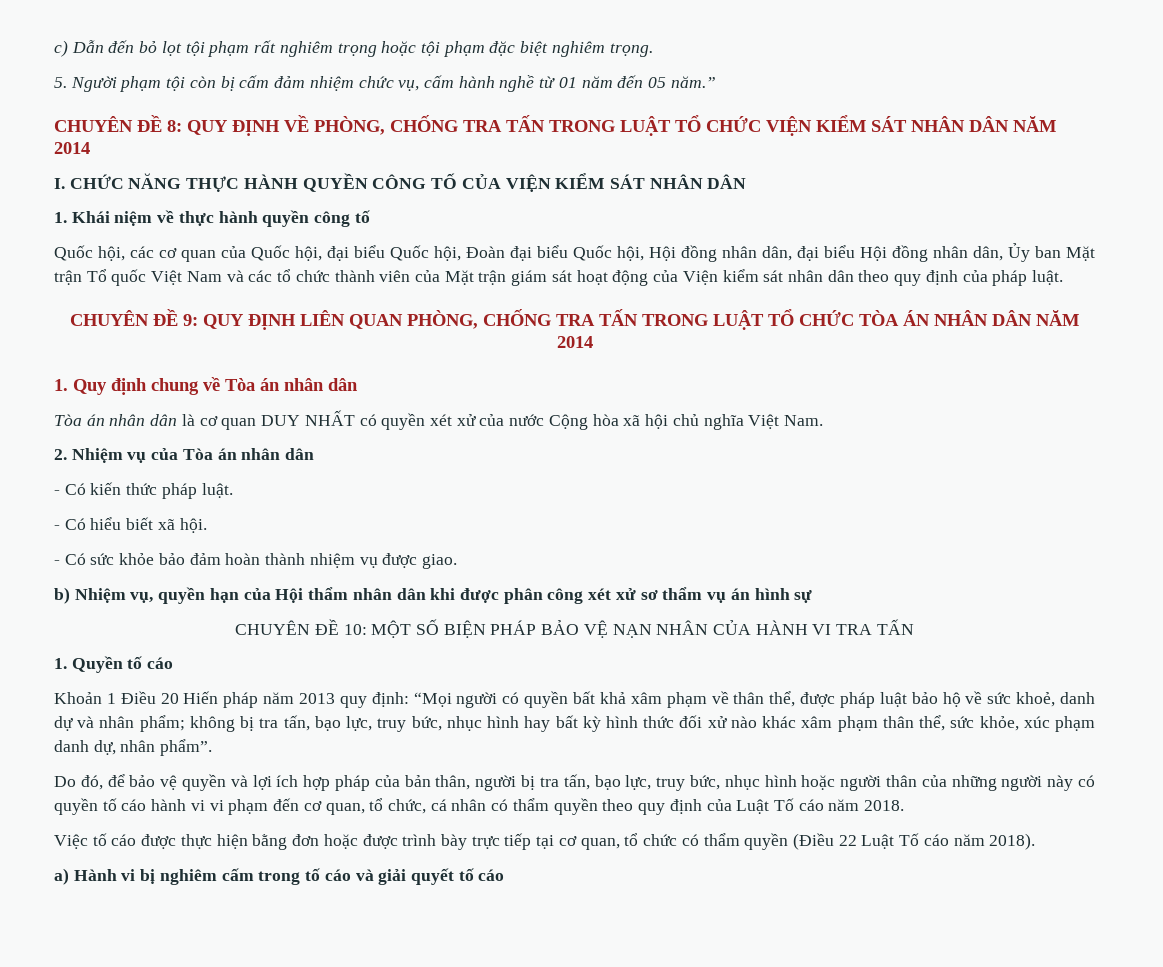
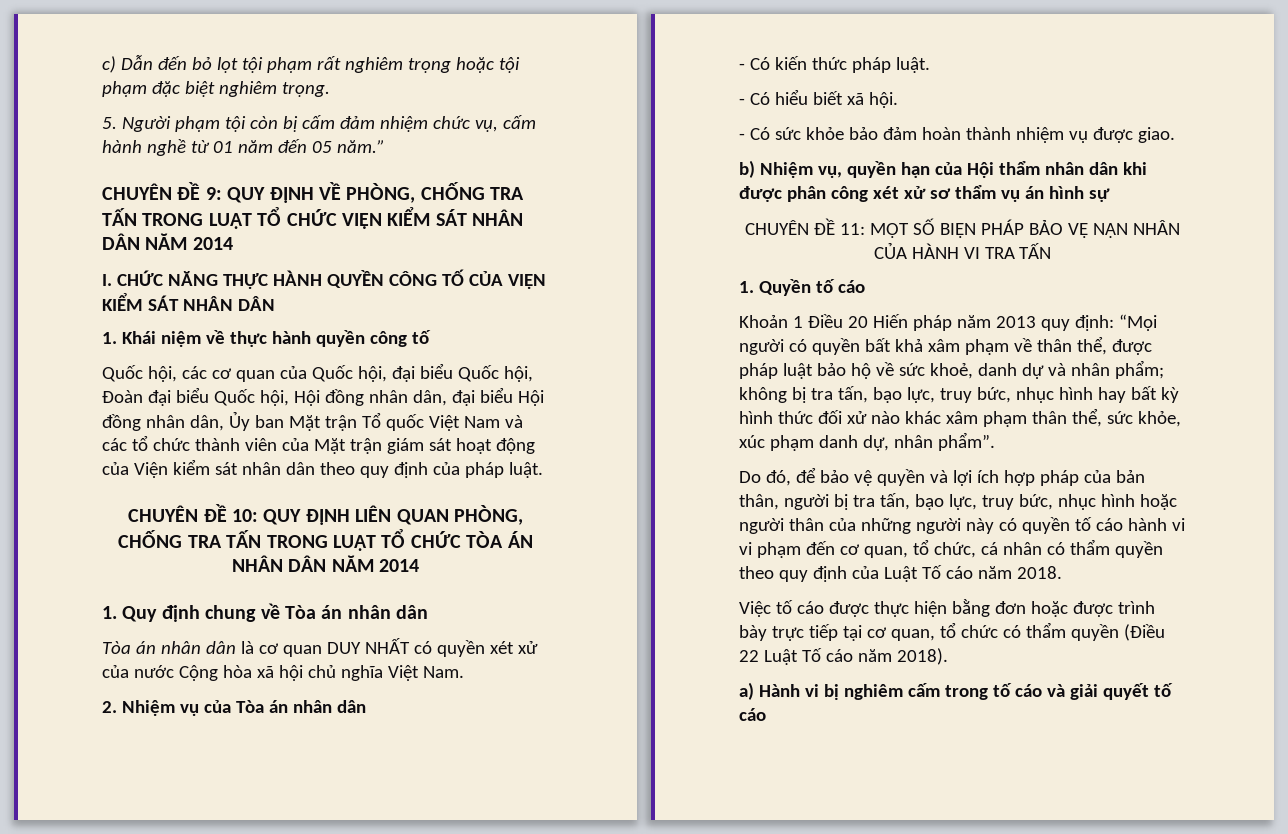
- CHUYÊN ĐỀ 8: QUY ĐỊNH VỀ PHÒNG, CHỐNG TRA TẤN TRONG LUẬT TỔ CHỨC VIỆN KIỂM SÁT NHÂN DÂN NĂM 2014
+ CHUYÊN ĐỀ 9: QUY ĐỊNH VỀ PHÒNG, CHỐNG TRA TẤN TRONG LUẬT TỔ CHỨC VIỆN KIỂM SÁT NHÂN DÂN NĂM 2014
- CHUYÊN ĐỀ 9: QUY ĐỊNH LIÊN QUAN PHÒNG, CHỐNG TRA TẤN TRONG LUẬT TỔ CHỨC TÒA ÁN NHÂN DÂN NĂM 2014
+ CHUYÊN ĐỀ 10: QUY ĐỊNH LIÊN QUAN PHÒNG, CHỐNG TRA TẤN TRONG LUẬT TỔ CHỨC TÒA ÁN NHÂN DÂN NĂM 2014
- CHUYÊN ĐỀ 10: MỘT SỐ BIỆN PHÁP BẢO VỆ NẠN NHÂN CỦA HÀNH VI TRA TẤN
+ CHUYÊN ĐỀ 11: MỘT SỐ BIỆN PHÁP BẢO VỆ NẠN NHÂN CỦA HÀNH VI TRA TẤN

